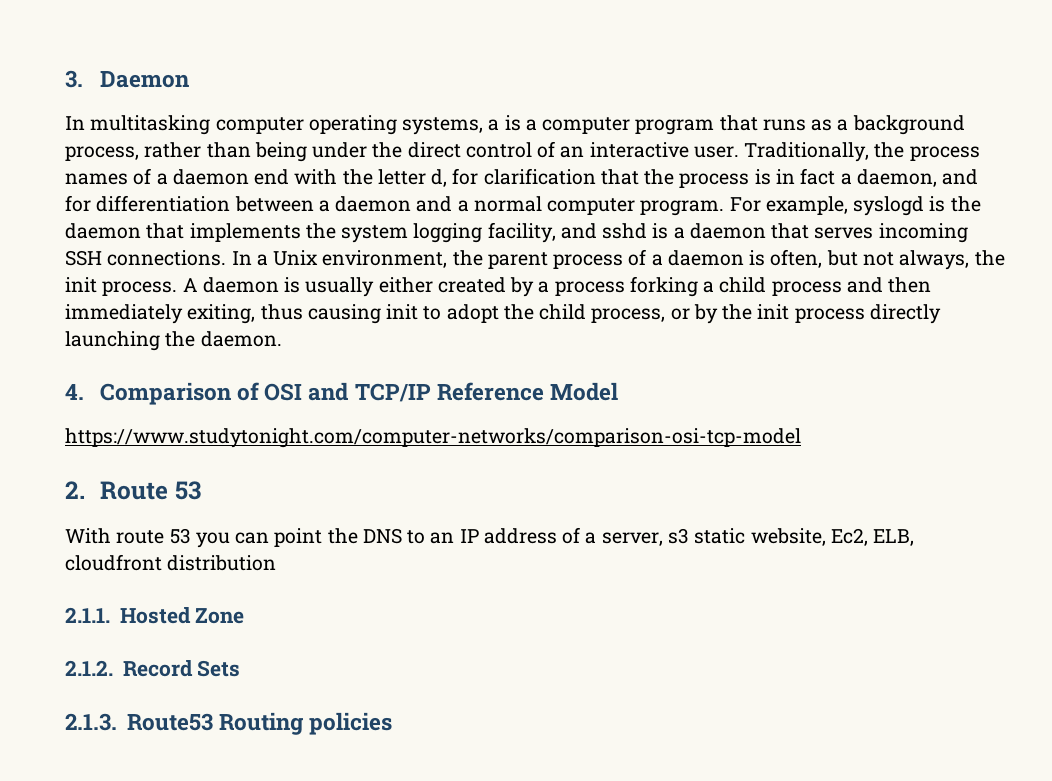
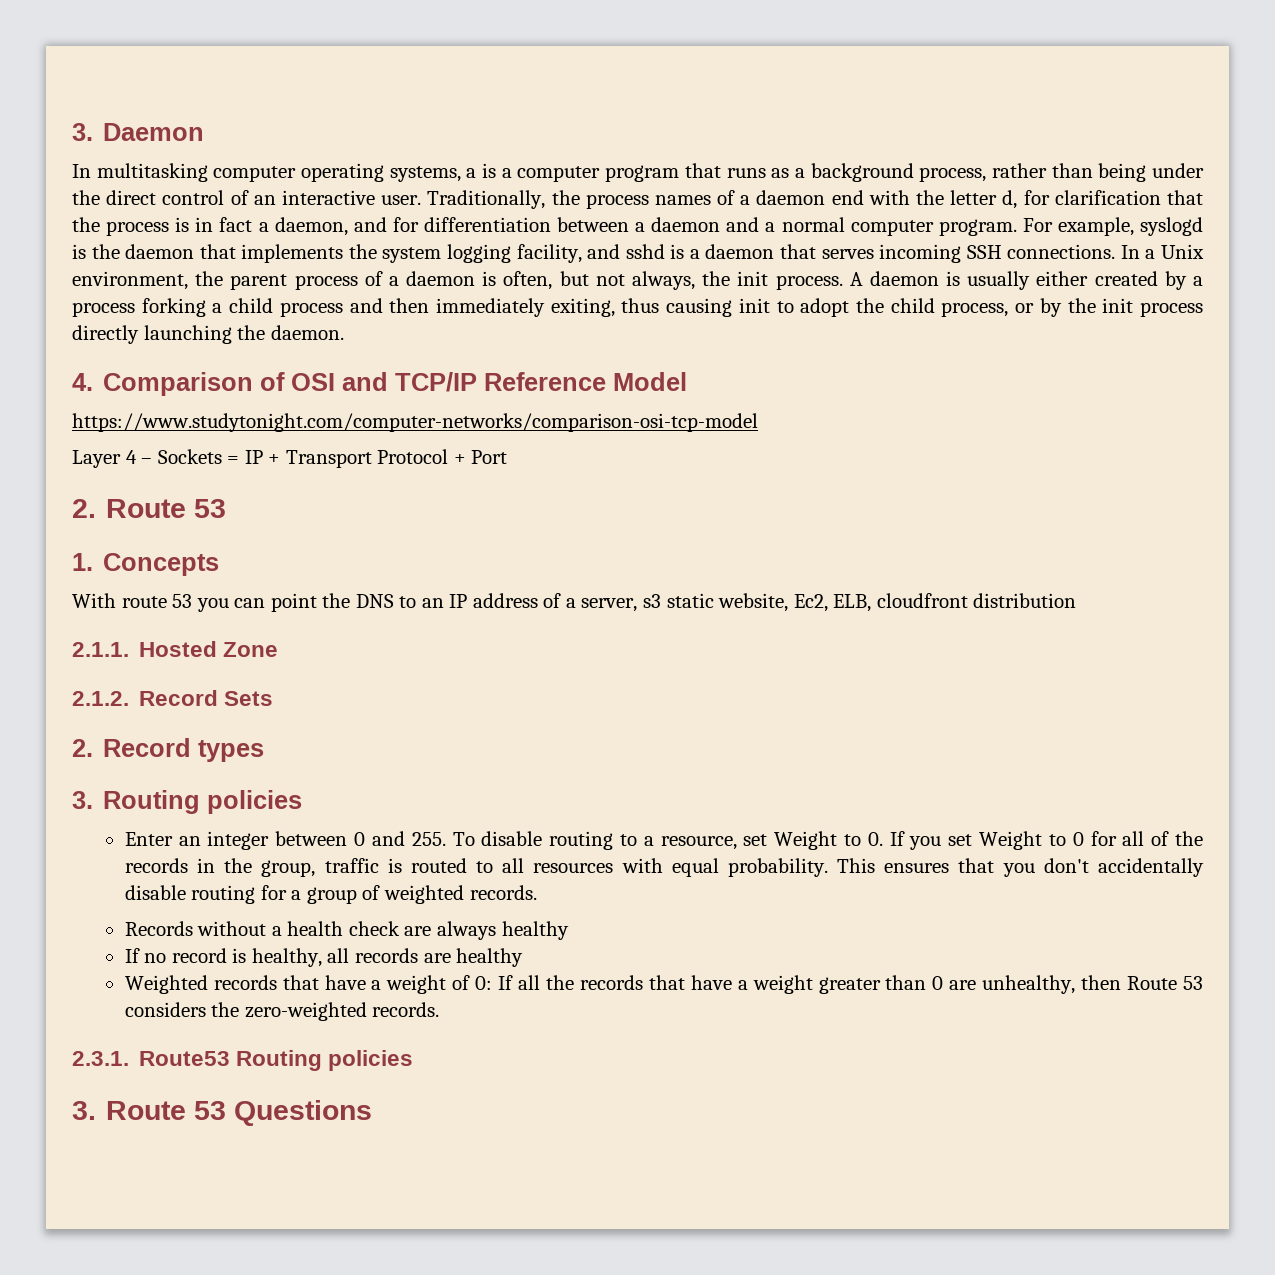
+ Layer 4 – Sockets = IP + Transport Protocol + Port
+ 1. Concepts
- 2.1.3. Route53 Routing policies
+ 2. Record types
+ 3. Routing policies
+ Enter an integer between 0 and 255. To disable routing to a resource, set Weight to 0. If you set Weight to 0 for all of the records in the group, traffic is routed to all resources with equal probability. This ensures that you don't accidentally disable routing for a group of weighted records.
+ Records without a health check are always healthy
+ If no record is healthy, all records are healthy
+ Weighted records that have a weight of 0: If all the records that have a weight greater than 0 are unhealthy, then Route 53 considers the zero-weighted records.
+ 2.3.1. Route53 Routing policies
+ 3. Route 53 Questions

